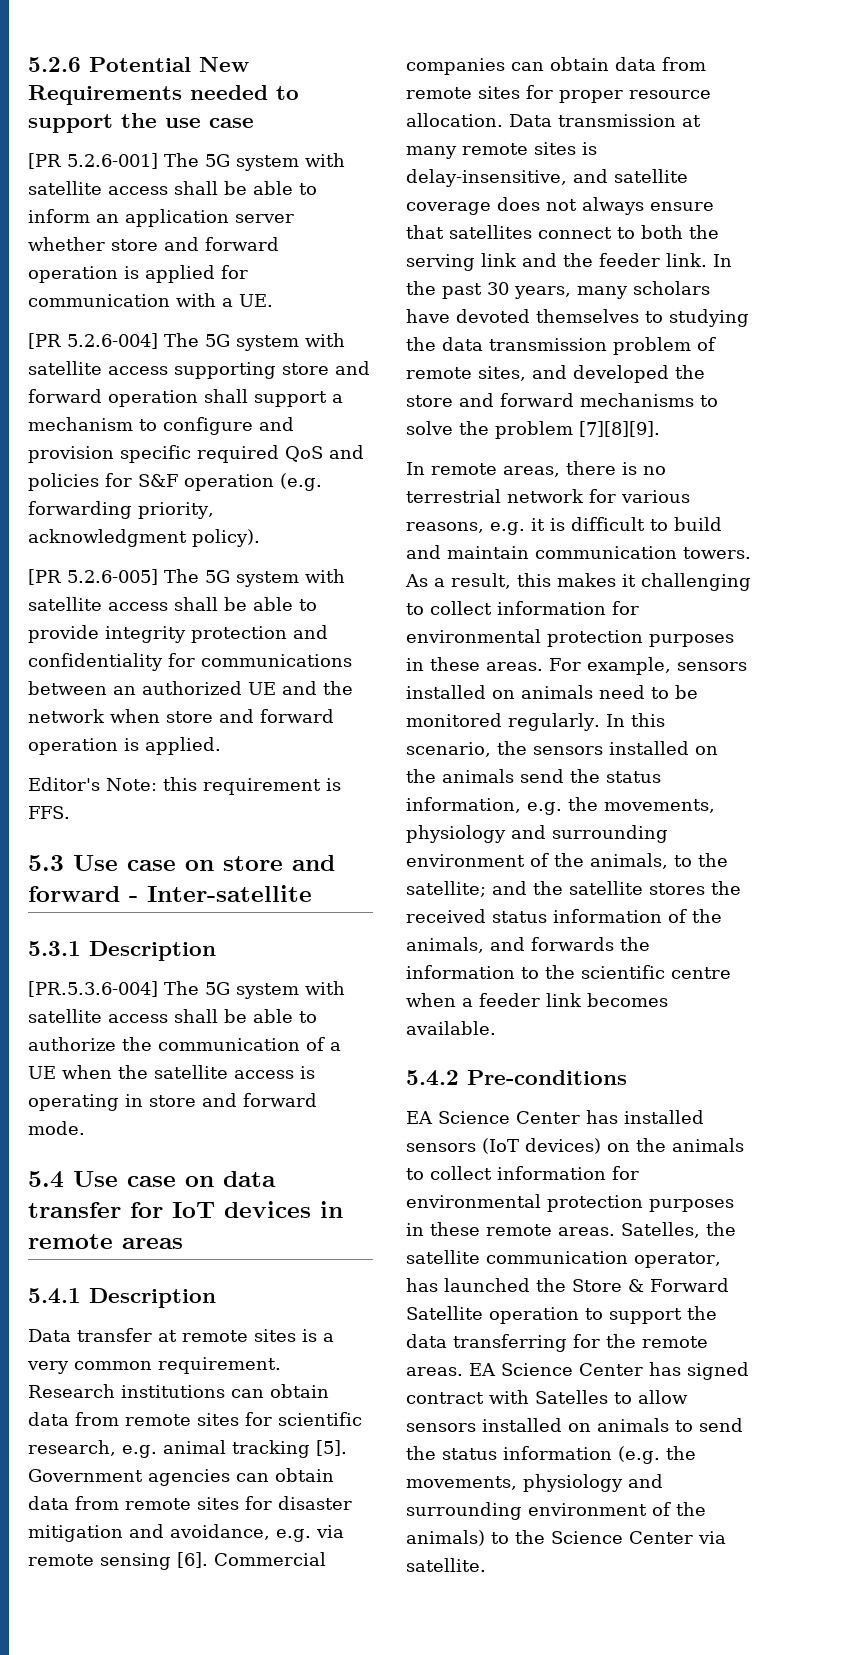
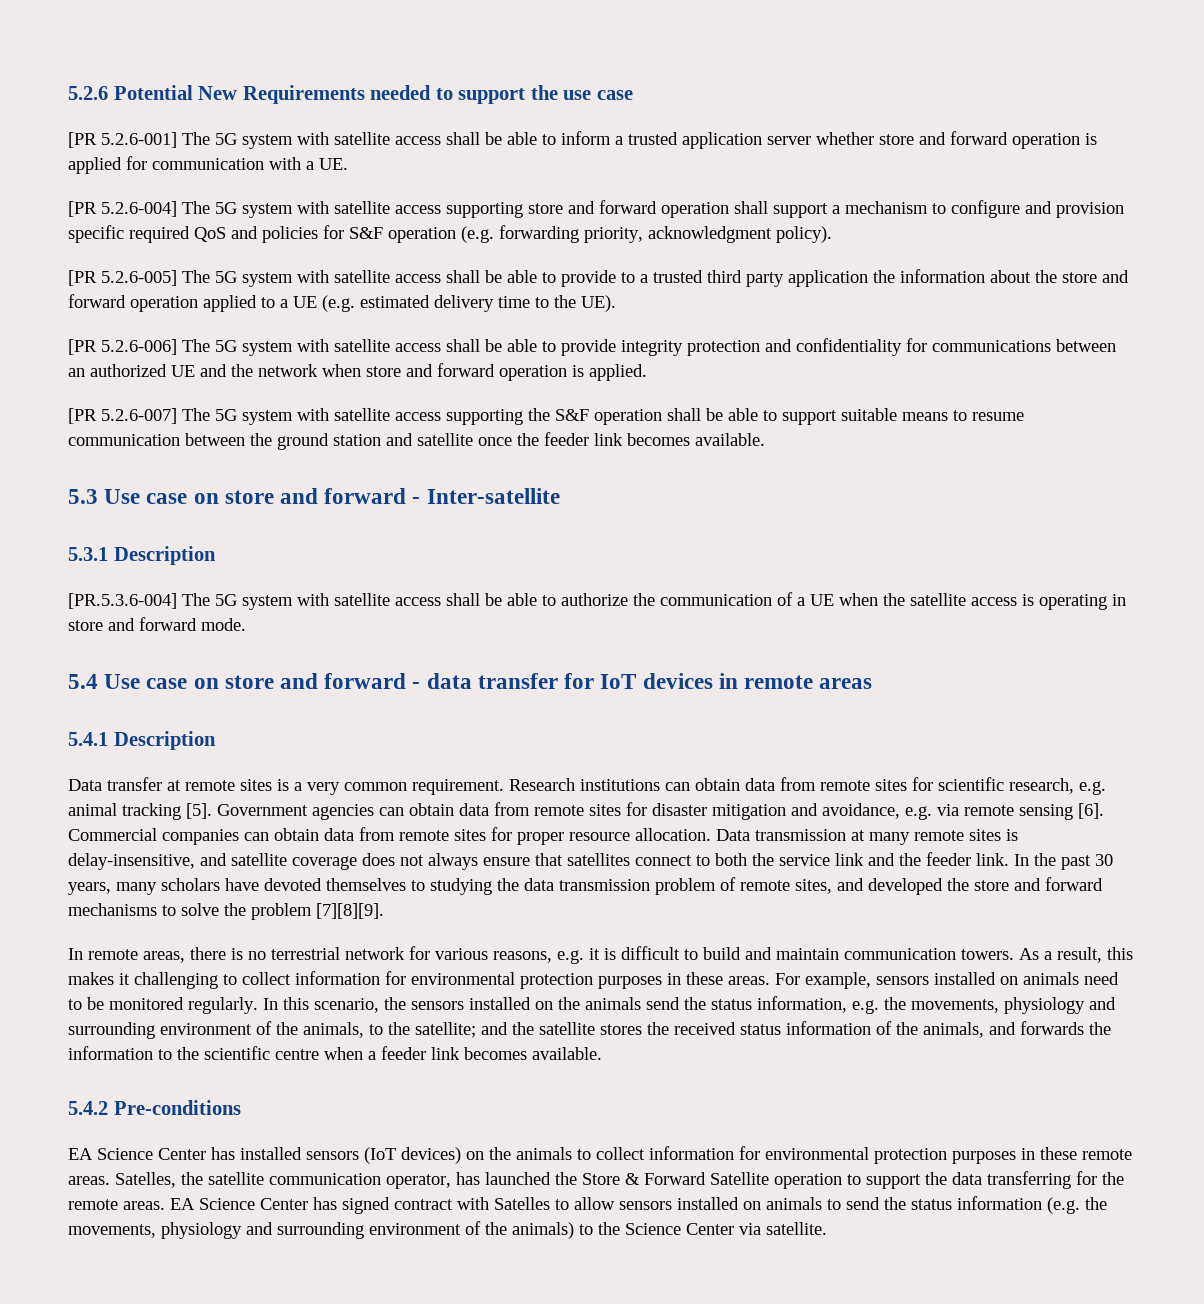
- [PR 5.2.6-001] The 5G system with satellite access shall be able to inform an application server whether store and forward operation is applied for communication with a UE.
+ [PR 5.2.6-001] The 5G system with satellite access shall be able to inform a trusted application server whether store and forward operation is applied for communication with a UE.
- [PR 5.2.6-005] The 5G system with satellite access shall be able to provide integrity protection and confidentiality for communications between an authorized UE and the network when store and forward operation is applied.
+ [PR 5.2.6-005] The 5G system with satellite access shall be able to provide to a trusted third party application the information about the store and forward operation applied to a UE (e.g. estimated delivery time to the UE).
+ [PR 5.2.6-006] The 5G system with satellite access shall be able to provide integrity protection and confidentiality for communications between an authorized UE and the network when store and forward operation is applied.
- Editor's Note: this requirement is FFS.
+ [PR 5.2.6-007] The 5G system with satellite access supporting the S&F operation shall be able to support suitable means to resume communication between the ground station and satellite once the feeder link becomes available.
- 5.4 Use case on data transfer for IoT devices in remote areas
+ 5.4 Use case on store and forward - data transfer for IoT devices in remote areas
- Data transmission at many remote sites is delay-insensitive, and satellite coverage does not always ensure that satellites connect to both the serving link and the feeder link.
+ Data transmission at many remote sites is delay-insensitive, and satellite coverage does not always ensure that satellites connect to both the service link and the feeder link.

